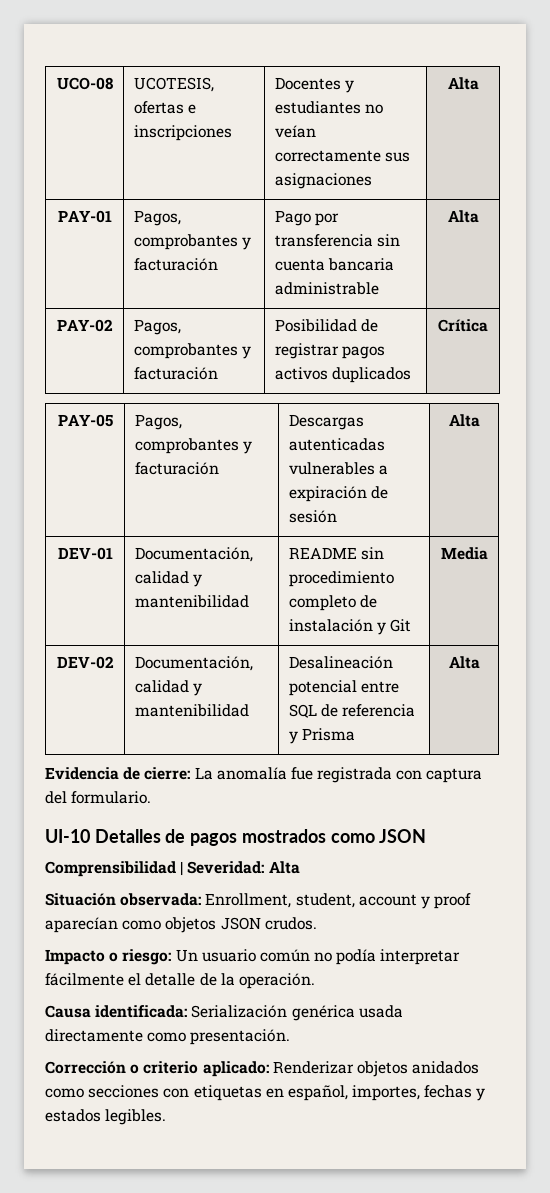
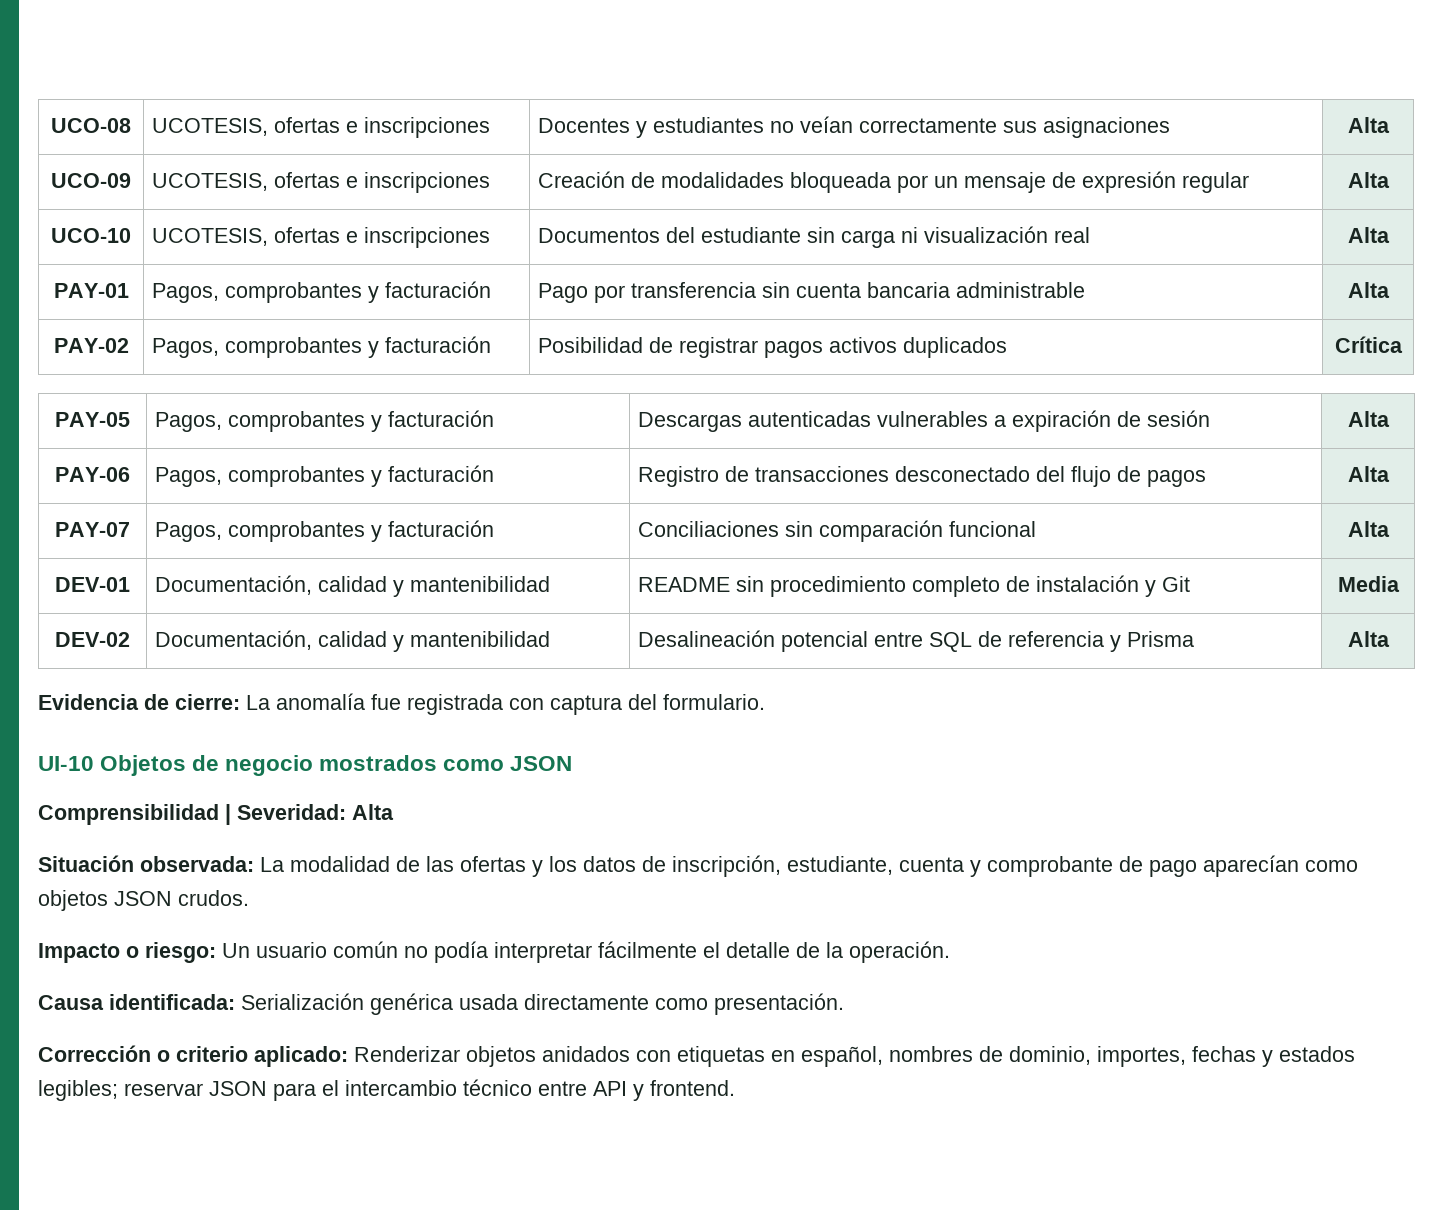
+ UCO-09 | UCOTESIS, ofertas e inscripciones | Creación de modalidades bloqueada por un mensaje de expresión regular | Alta
+ UCO-10 | UCOTESIS, ofertas e inscripciones | Documentos del estudiante sin carga ni visualización real | Alta
+ PAY-06 | Pagos, comprobantes y facturación | Registro de transacciones desconectado del flujo de pagos | Alta
+ PAY-07 | Pagos, comprobantes y facturación | Conciliaciones sin comparación funcional | Alta
- UI-10 Detalles de pagos mostrados como JSON
+ UI-10 Objetos de negocio mostrados como JSON
- Situación observada: Enrollment, student, account y proof aparecían como objetos JSON crudos.
+ Situación observada: La modalidad de las ofertas y los datos de inscripción, estudiante, cuenta y comprobante de pago aparecían como objetos JSON crudos.
- Corrección o criterio aplicado: Renderizar objetos anidados como secciones con etiquetas en español, importes, fechas y estados legibles.
+ Corrección o criterio aplicado: Renderizar objetos anidados con etiquetas en español, nombres de dominio, importes, fechas y estados legibles; reservar JSON para el intercambio técnico entre API y frontend.

